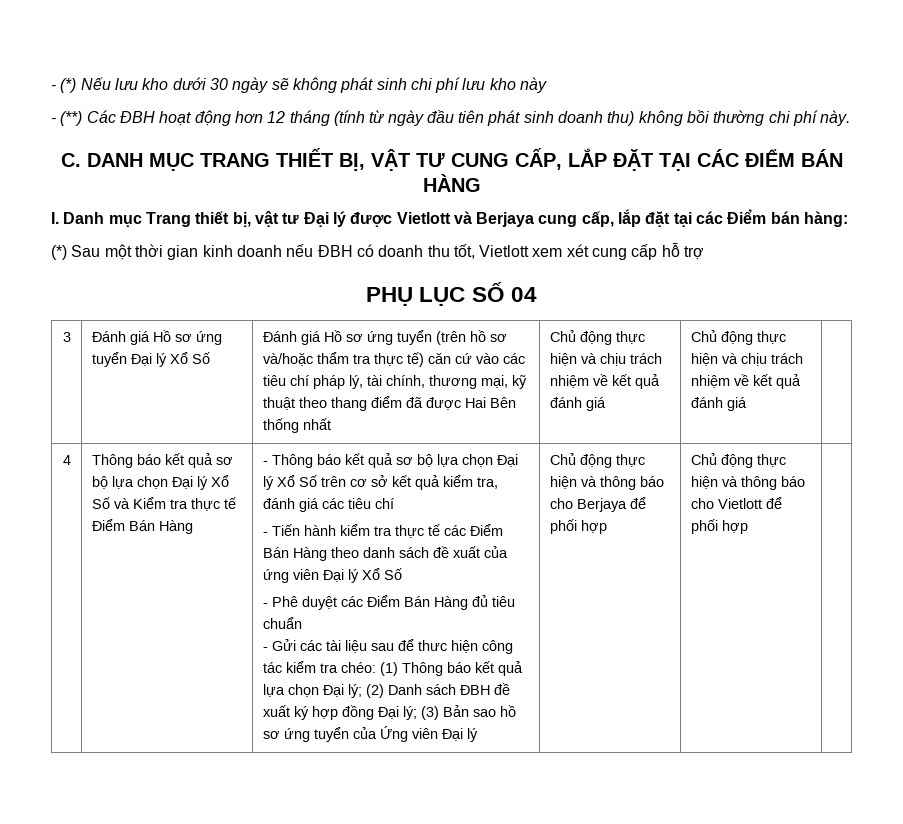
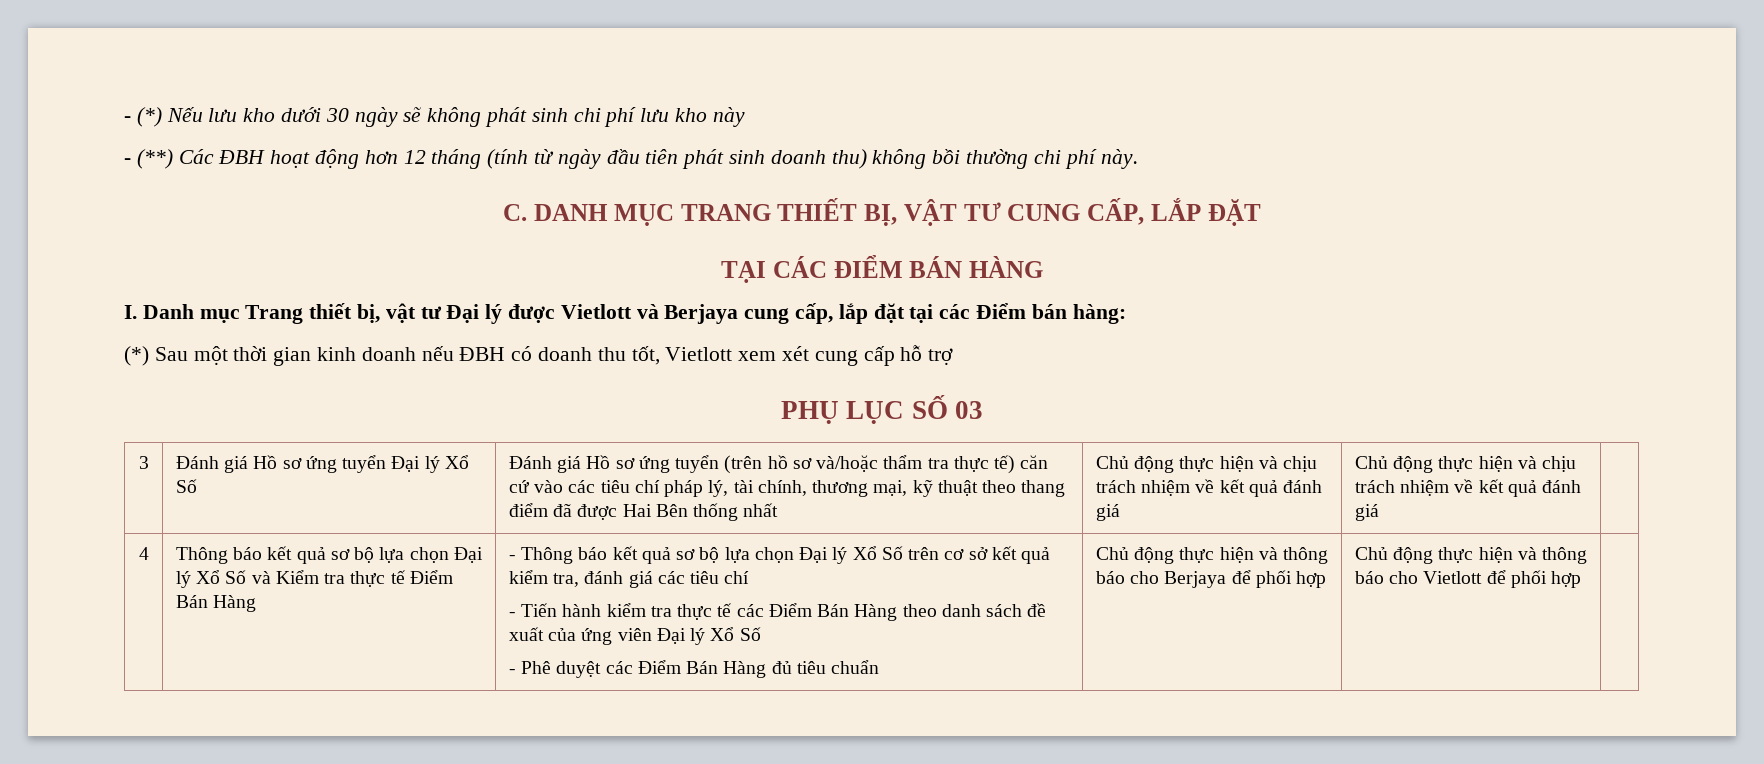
- C. DANH MỤC TRANG THIẾT BỊ, VẬT TƯ CUNG CẤP, LẮP ĐẶT TẠI CÁC ĐIỂM BÁN HÀNG
+ C. DANH MỤC TRANG THIẾT BỊ, VẬT TƯ CUNG CẤP, LẮP ĐẶT
+ TẠI CÁC ĐIỂM BÁN HÀNG
- PHỤ LỤC SỐ 04
+ PHỤ LỤC SỐ 03
- - Gửi các tài liệu sau để thưc hiện công tác kiểm tra chéo: (1) Thông báo kết quả lựa chọn Đại lý; (2) Danh sách ĐBH đề xuất ký hợp đồng Đại lý; (3) Bản sao hồ sơ ứng tuyển của Ứng viên Đại lý

